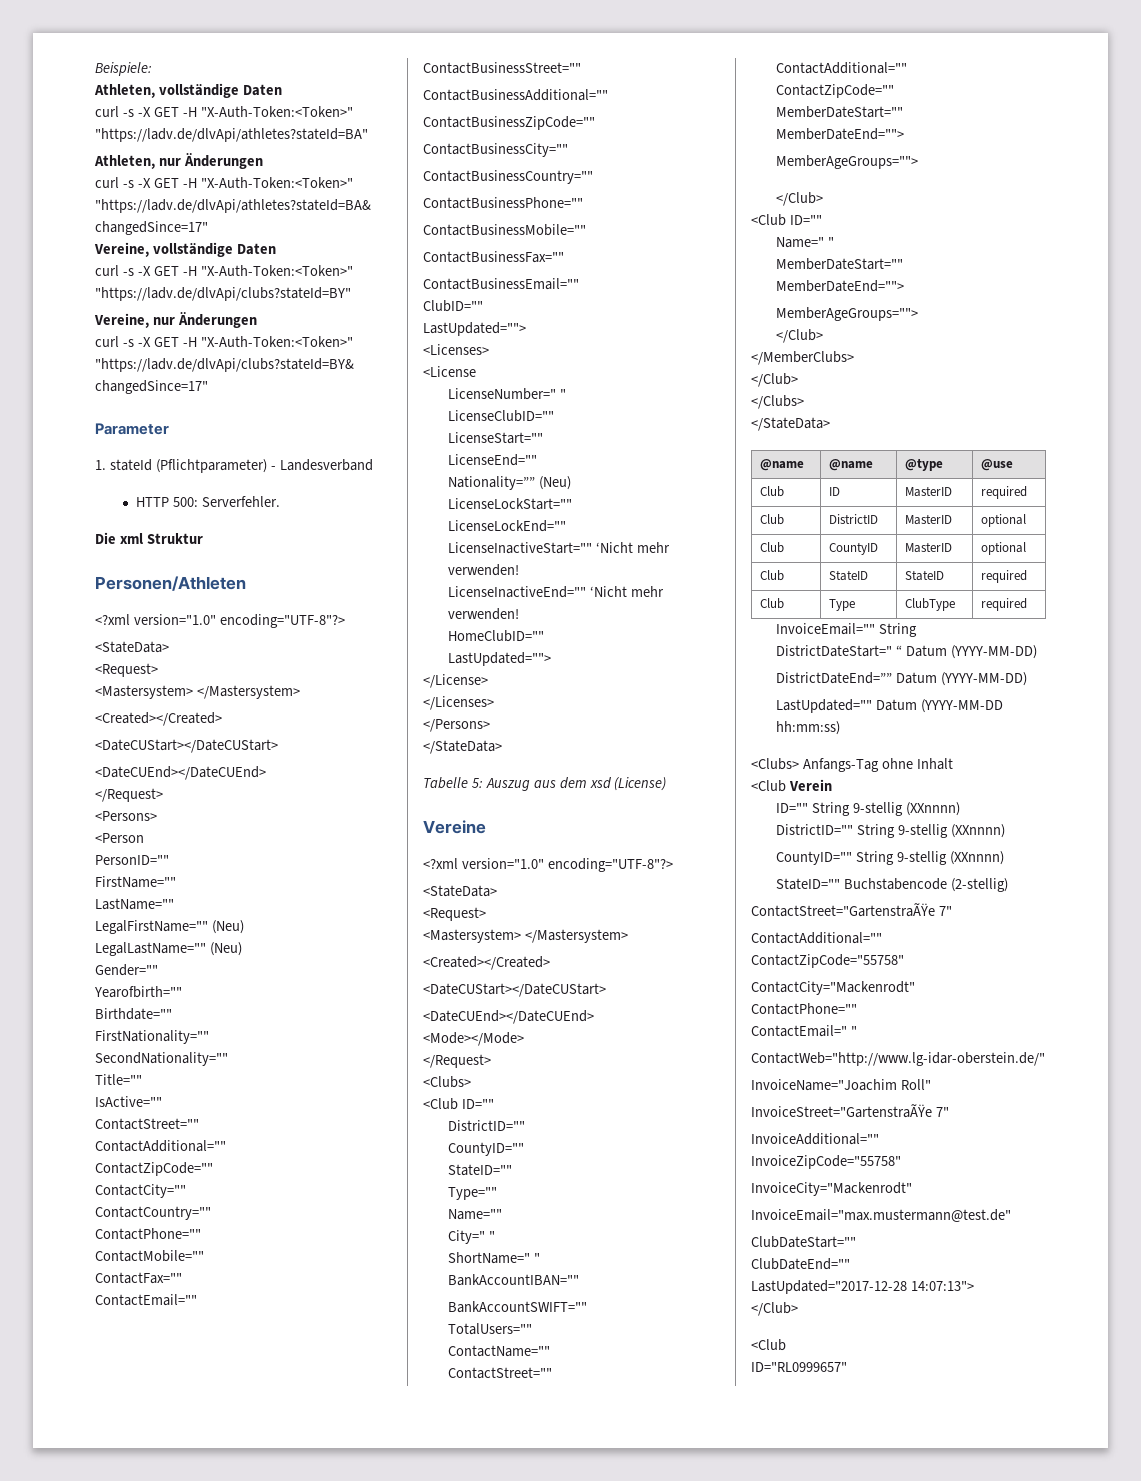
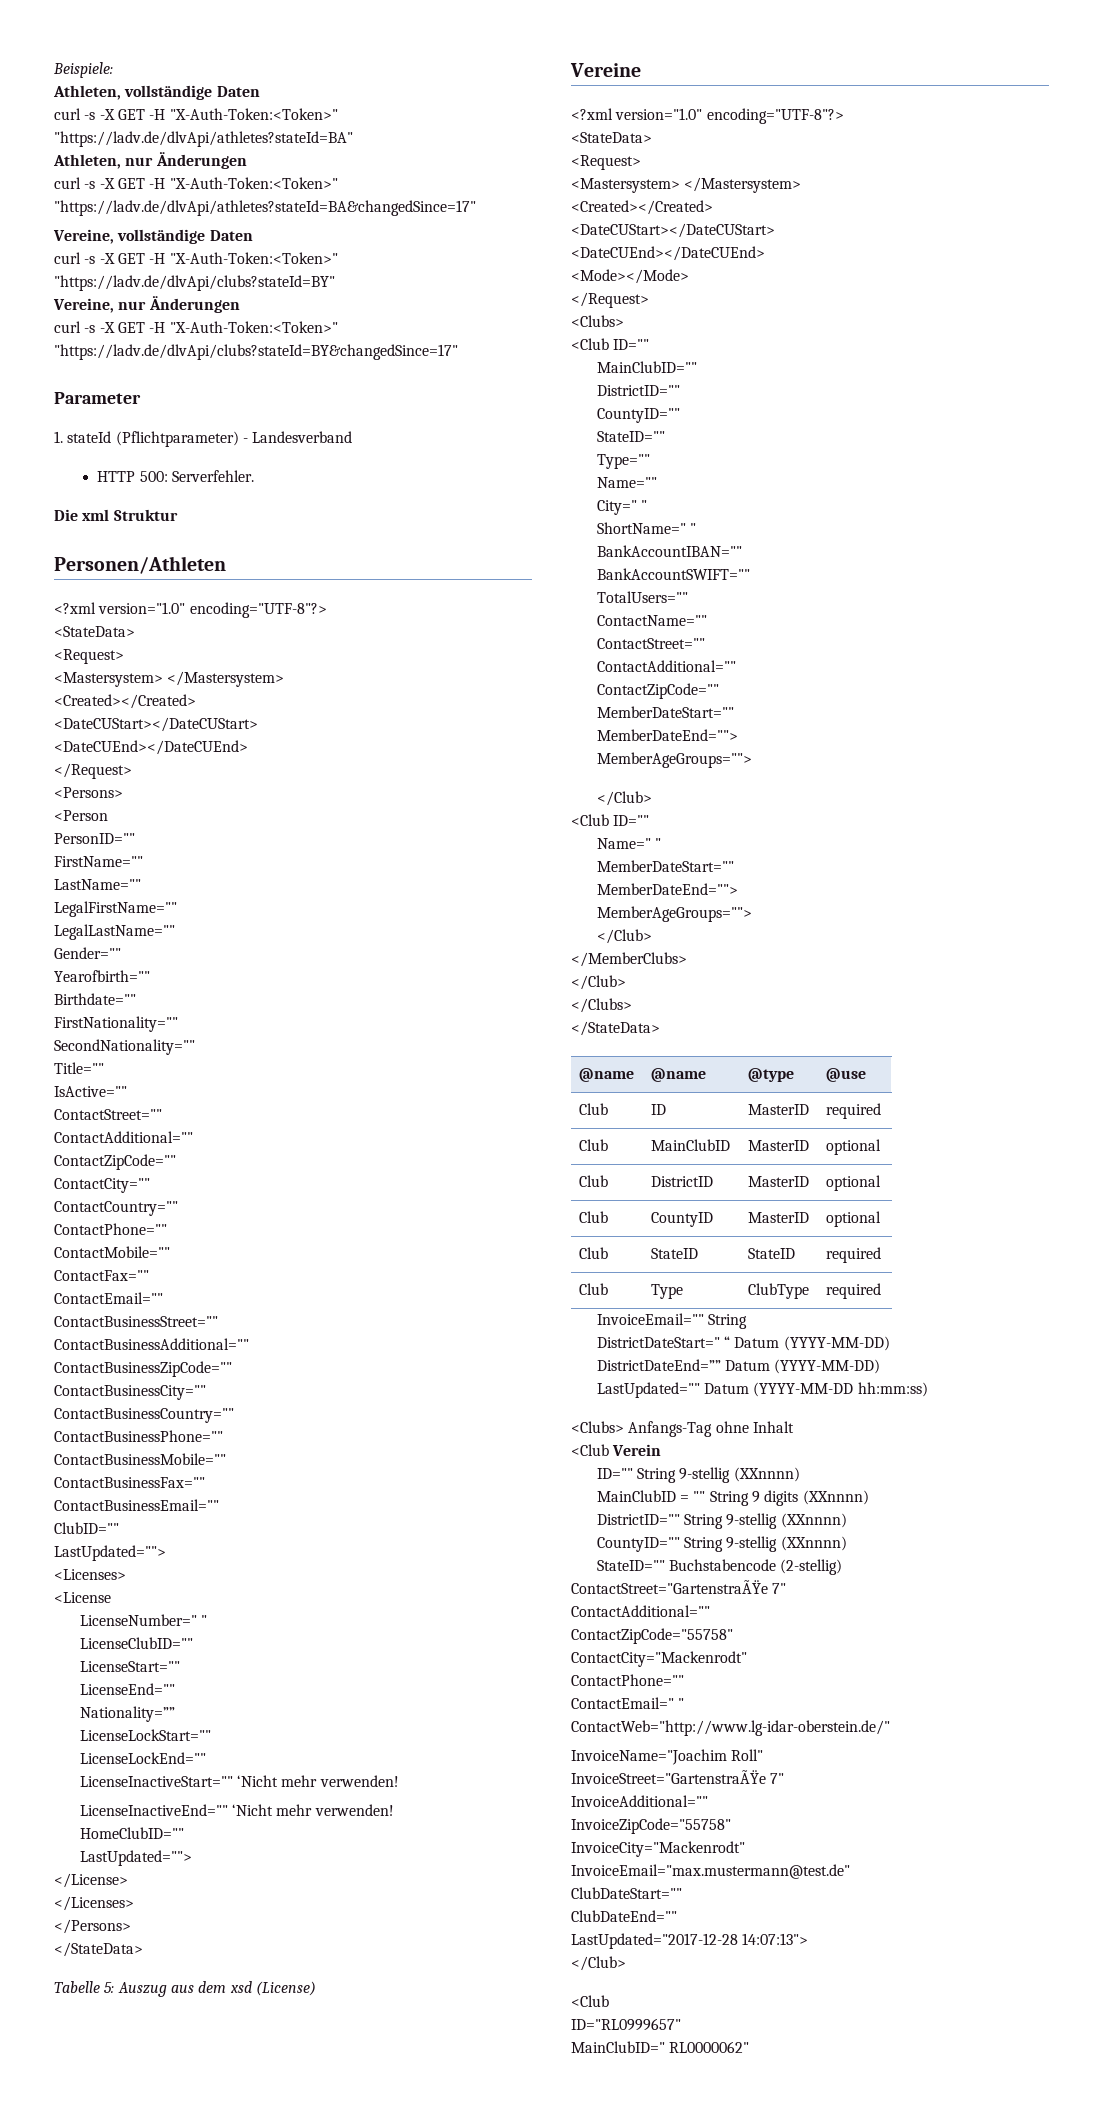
- LegalFirstName="" (Neu)
+ LegalFirstName=""
- LegalLastName="" (Neu)
+ LegalLastName=""
- Nationality=”” (Neu)
+ Nationality=””
+ MainClubID=""
+ Club | MainClubID | MasterID | optional
+ MainClubID = "" String 9 digits (XXnnnn)
+ MainClubID=" RL0000062"

